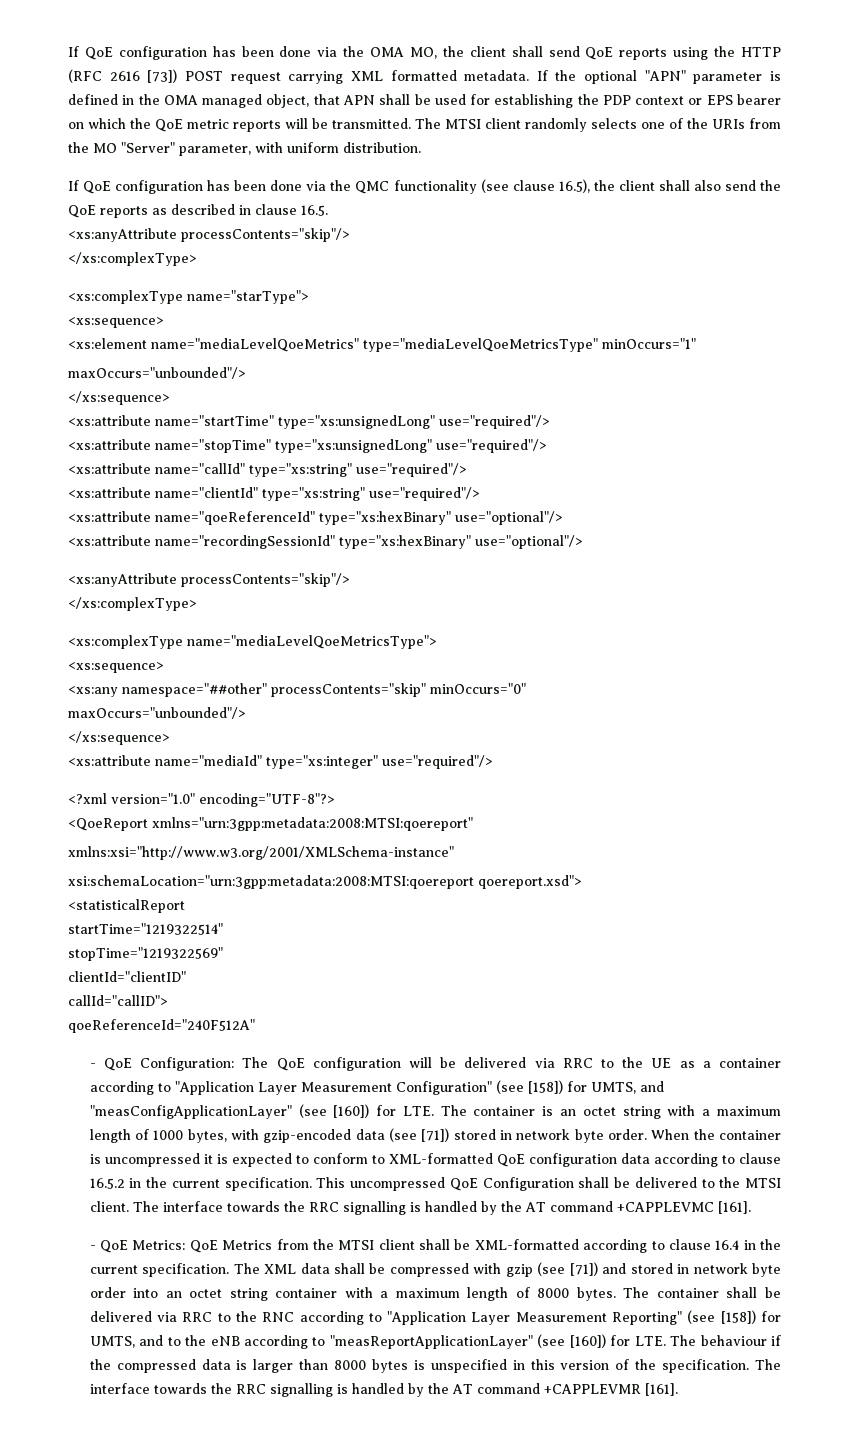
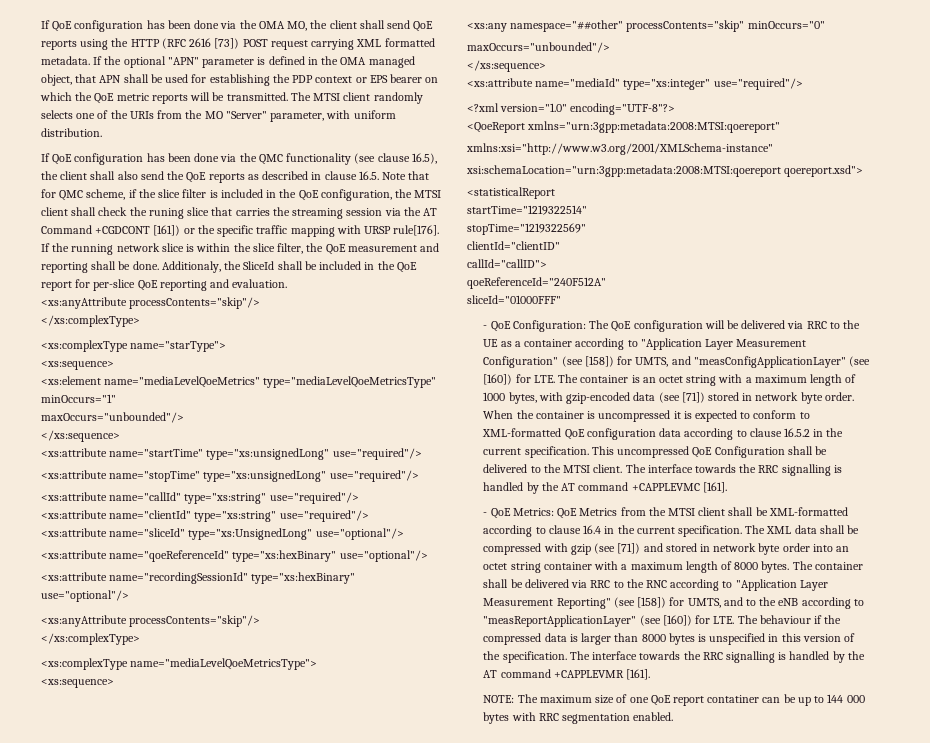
- If QoE configuration has been done via the QMC functionality (see clause 16.5), the client shall also send the QoE reports as described in clause 16.5.
+ If QoE configuration has been done via the QMC functionality (see clause 16.5), the client shall also send the QoE reports as described in clause 16.5. Note that for QMC scheme, if the slice filter is included in the QoE configuration, the MTSI client shall check the runing slice that carries the streaming session via the AT Command +CGDCONT [161]) or the specific traffic mapping with URSP rule[176]. If the running network slice is within the slice filter, the QoE measurement and reporting shall be done. Additionaly, the SliceId shall be included in the QoE report for per-slice QoE reporting and evaluation.
+ <xs:attribute name="sliceId" type="xs:UnsignedLong" use="optional"/>
+ sliceId="01000FFF"
+ NOTE: The maximum size of one QoE report contatiner can be up to 144 000 bytes with RRC segmentation enabled.

